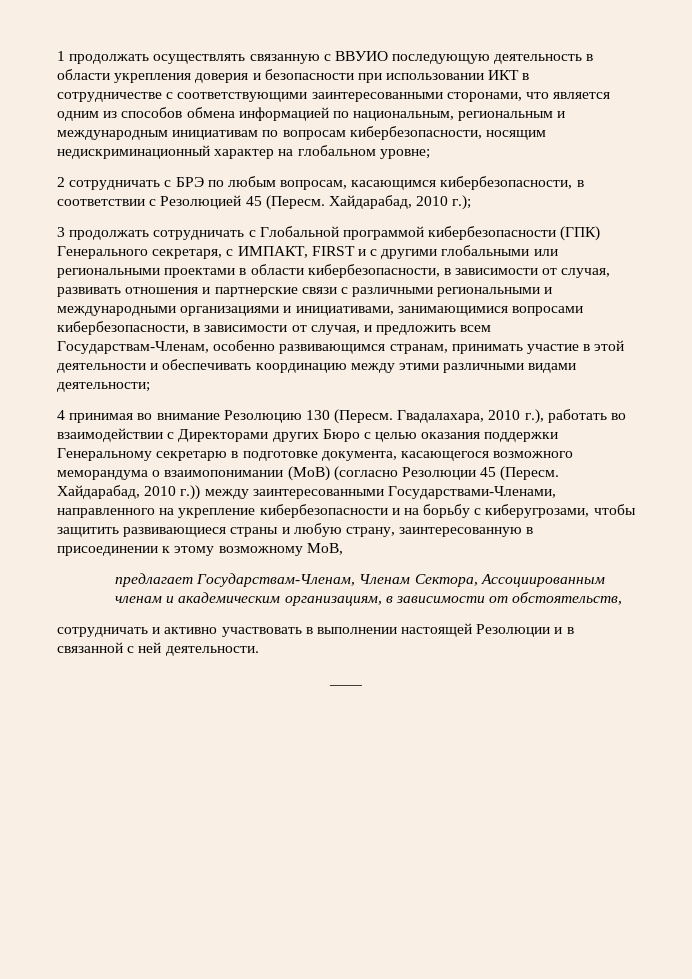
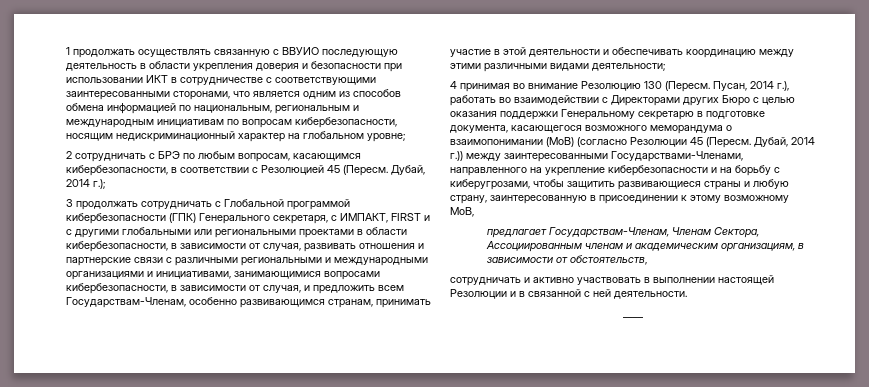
- Хайдарабад, 2010 г.);
+ Дубай, 2014 г.);
- Гвадалахара, 2010 г.), работать во взаимодействии с Директорами других Бюро с целью оказания поддержки Генеральному секретарю в подготовке документа, касающегося возможного меморандума о взаимопонимании (МоВ) (согласно Резолюции 45 (Пересм.
+ Пусан, 2014 г.), работать во взаимодействии с Директорами других Бюро с целью оказания поддержки Генеральному секретарю в подготовке документа, касающегося возможного меморандума о взаимопонимании (МоВ) (согласно Резолюции 45 (Пересм.
- Хайдарабад, 2010 г.)) между заинтересованными Государствами-Членами, направленного на укрепление кибербезопасности и на борьбу с киберугрозами, чтобы защитить развивающиеся страны и любую страну, заинтересованную в присоединении к этому возможному МоВ,
+ Дубай, 2014 г.)) между заинтересованными Государствами-Членами, направленного на укрепление кибербезопасности и на борьбу с киберугрозами, чтобы защитить развивающиеся страны и любую страну, заинтересованную в присоединении к этому возможному МоВ,

